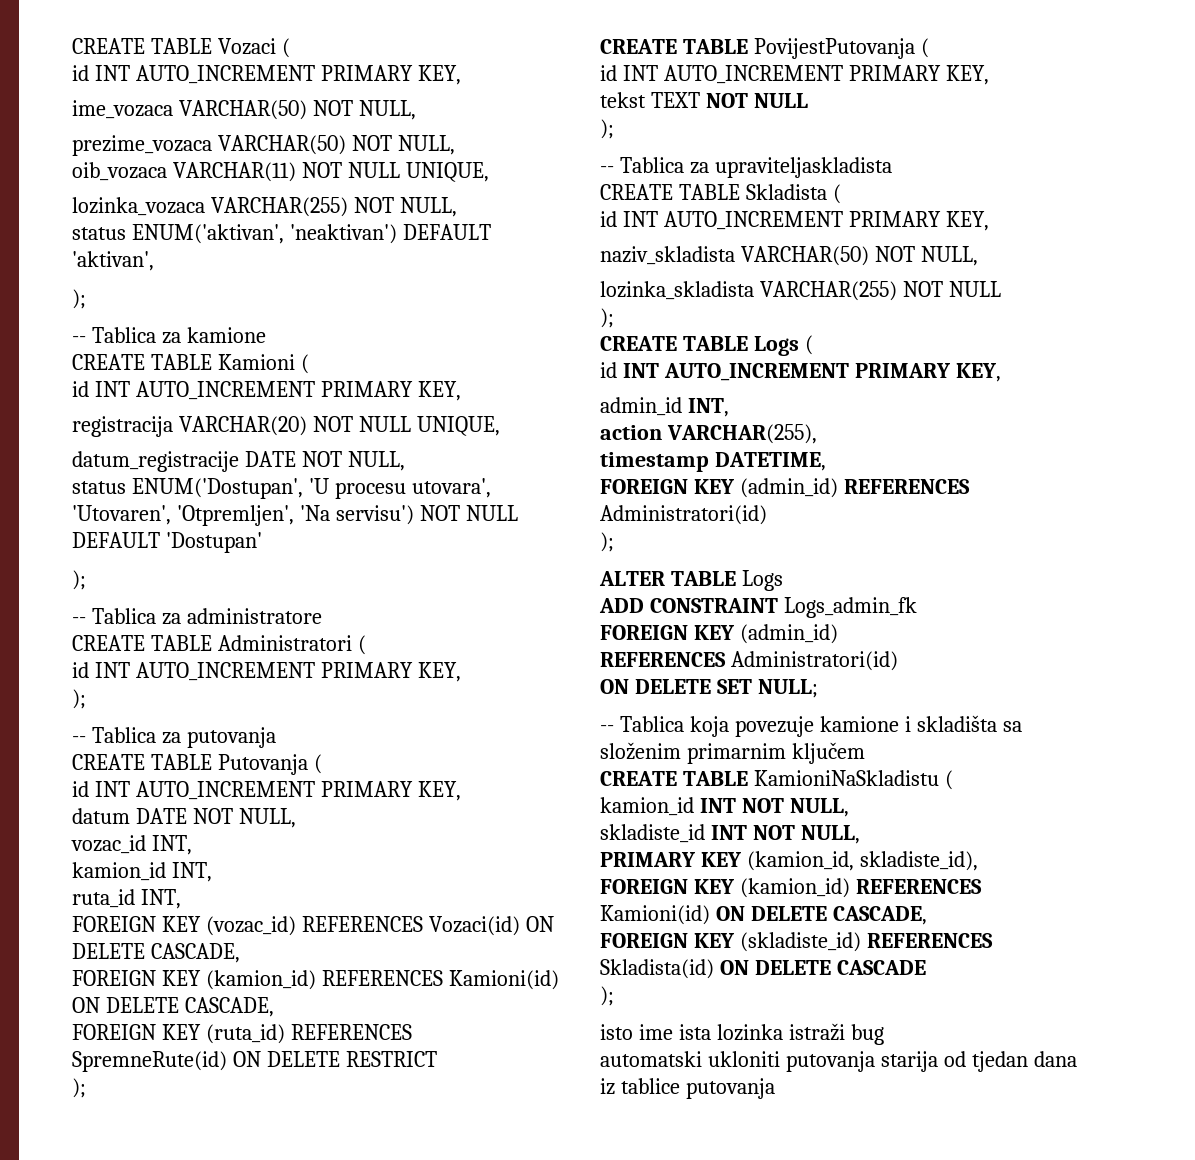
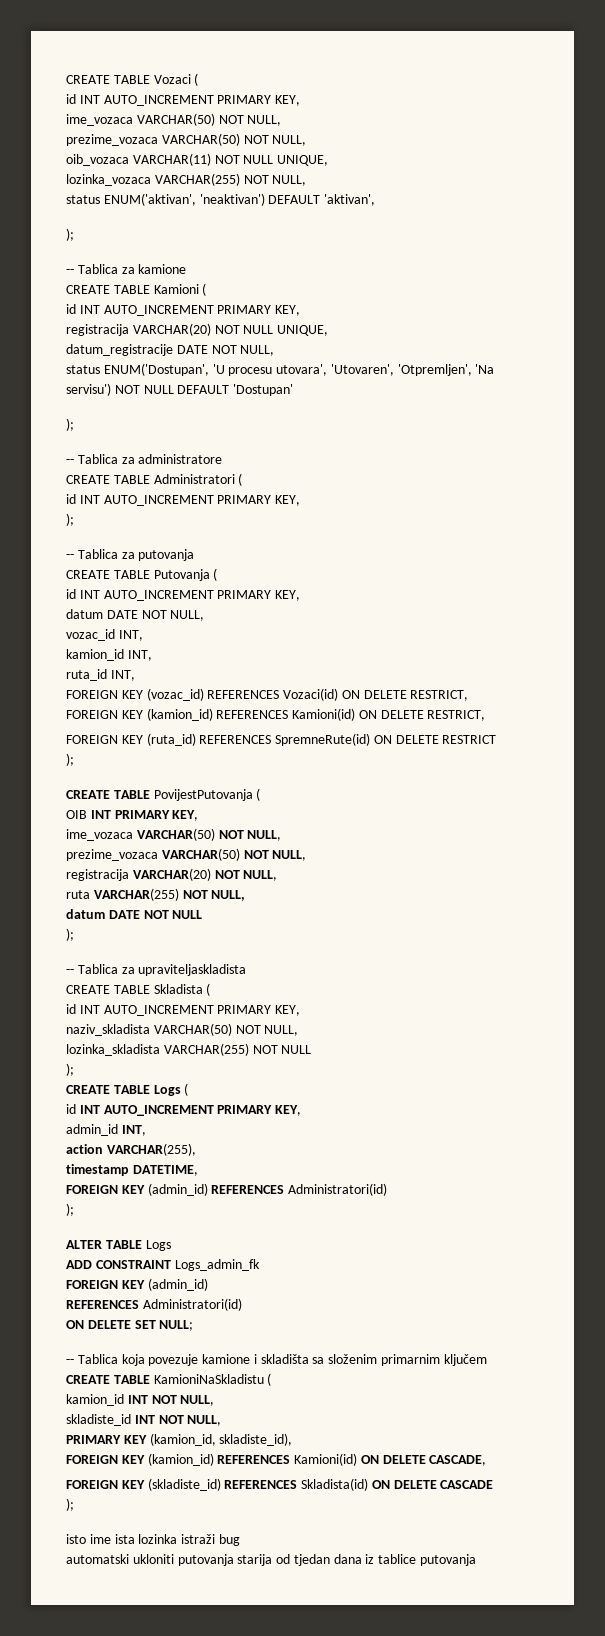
- FOREIGN KEY (vozac_id) REFERENCES Vozaci(id) ON DELETE CASCADE,
- FOREIGN KEY (kamion_id) REFERENCES Kamioni(id) ON DELETE CASCADE,
+ FOREIGN KEY (vozac_id) REFERENCES Vozaci(id) ON DELETE RESTRICT,
+ FOREIGN KEY (kamion_id) REFERENCES Kamioni(id) ON DELETE RESTRICT,
  CREATE TABLE PovijestPutovanja (
- id INT AUTO_INCREMENT PRIMARY KEY,
- tekst TEXT NOT NULL
+ OIB INT PRIMARY KEY,
+ ime_vozaca VARCHAR(50) NOT NULL,
+ prezime_vozaca VARCHAR(50) NOT NULL,
+ registracija VARCHAR(20) NOT NULL,
+ ruta VARCHAR(255) NOT NULL,
+ datum DATE NOT NULL

